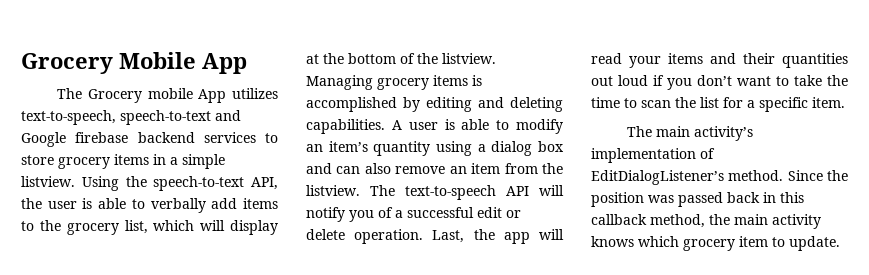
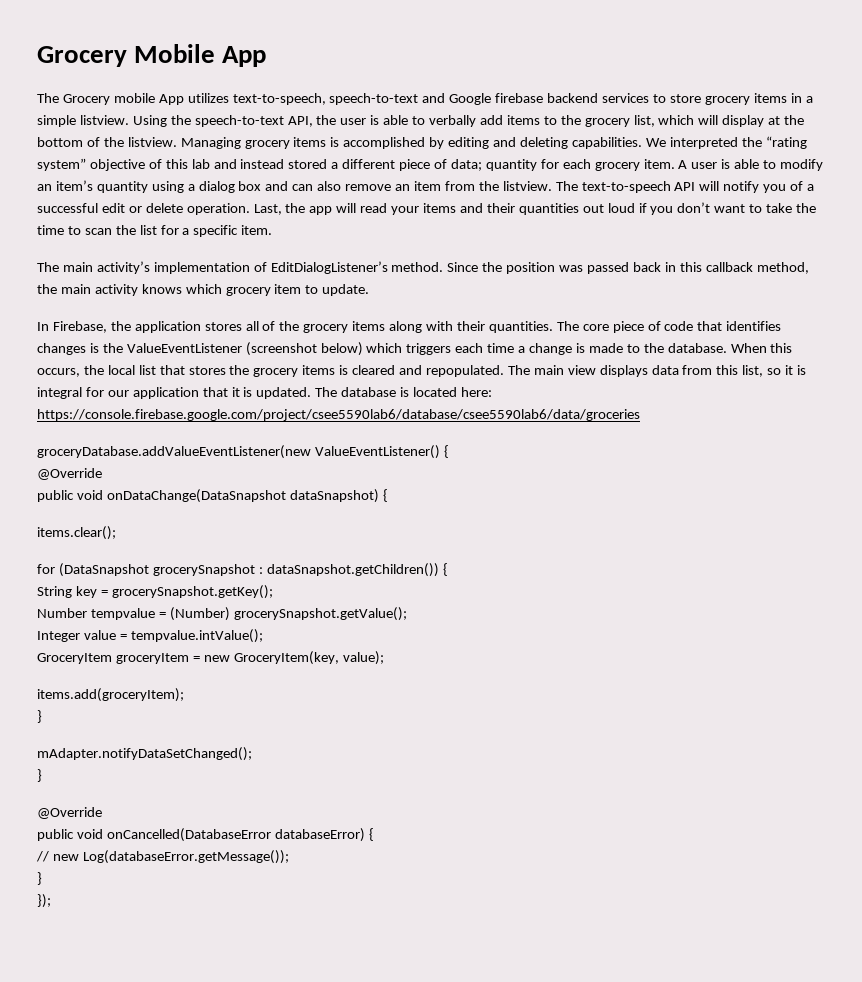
+ We interpreted the “rating system” objective of this lab and instead stored a different piece of data; quantity for each grocery item.
+ In Firebase, the application stores all of the grocery items along with their quantities. The core piece of code that identifies changes is the ValueEventListener (screenshot below) which triggers each time a change is made to the database. When this occurs, the local list that stores the grocery items is cleared and repopulated. The main view displays data from this list, so it is integral for our application that it is updated. The database is located here: https://console.firebase.google.com/project/csee5590lab6/database/csee5590lab6/data/groceries
+ groceryDatabase.addValueEventListener(new ValueEventListener() {
+ @Override
+ public void onDataChange(DataSnapshot dataSnapshot) {
+ items.clear();
+ for (DataSnapshot grocerySnapshot : dataSnapshot.getChildren()) {
+ String key = grocerySnapshot.getKey();
+ Number tempvalue = (Number) grocerySnapshot.getValue();
+ Integer value = tempvalue.intValue();
+ GroceryItem groceryItem = new GroceryItem(key, value);
+ items.add(groceryItem);
+ }
+ mAdapter.notifyDataSetChanged();
+ }
+ @Override
+ public void onCancelled(DatabaseError databaseError) {
+ // new Log(databaseError.getMessage());
+ }
+ });

